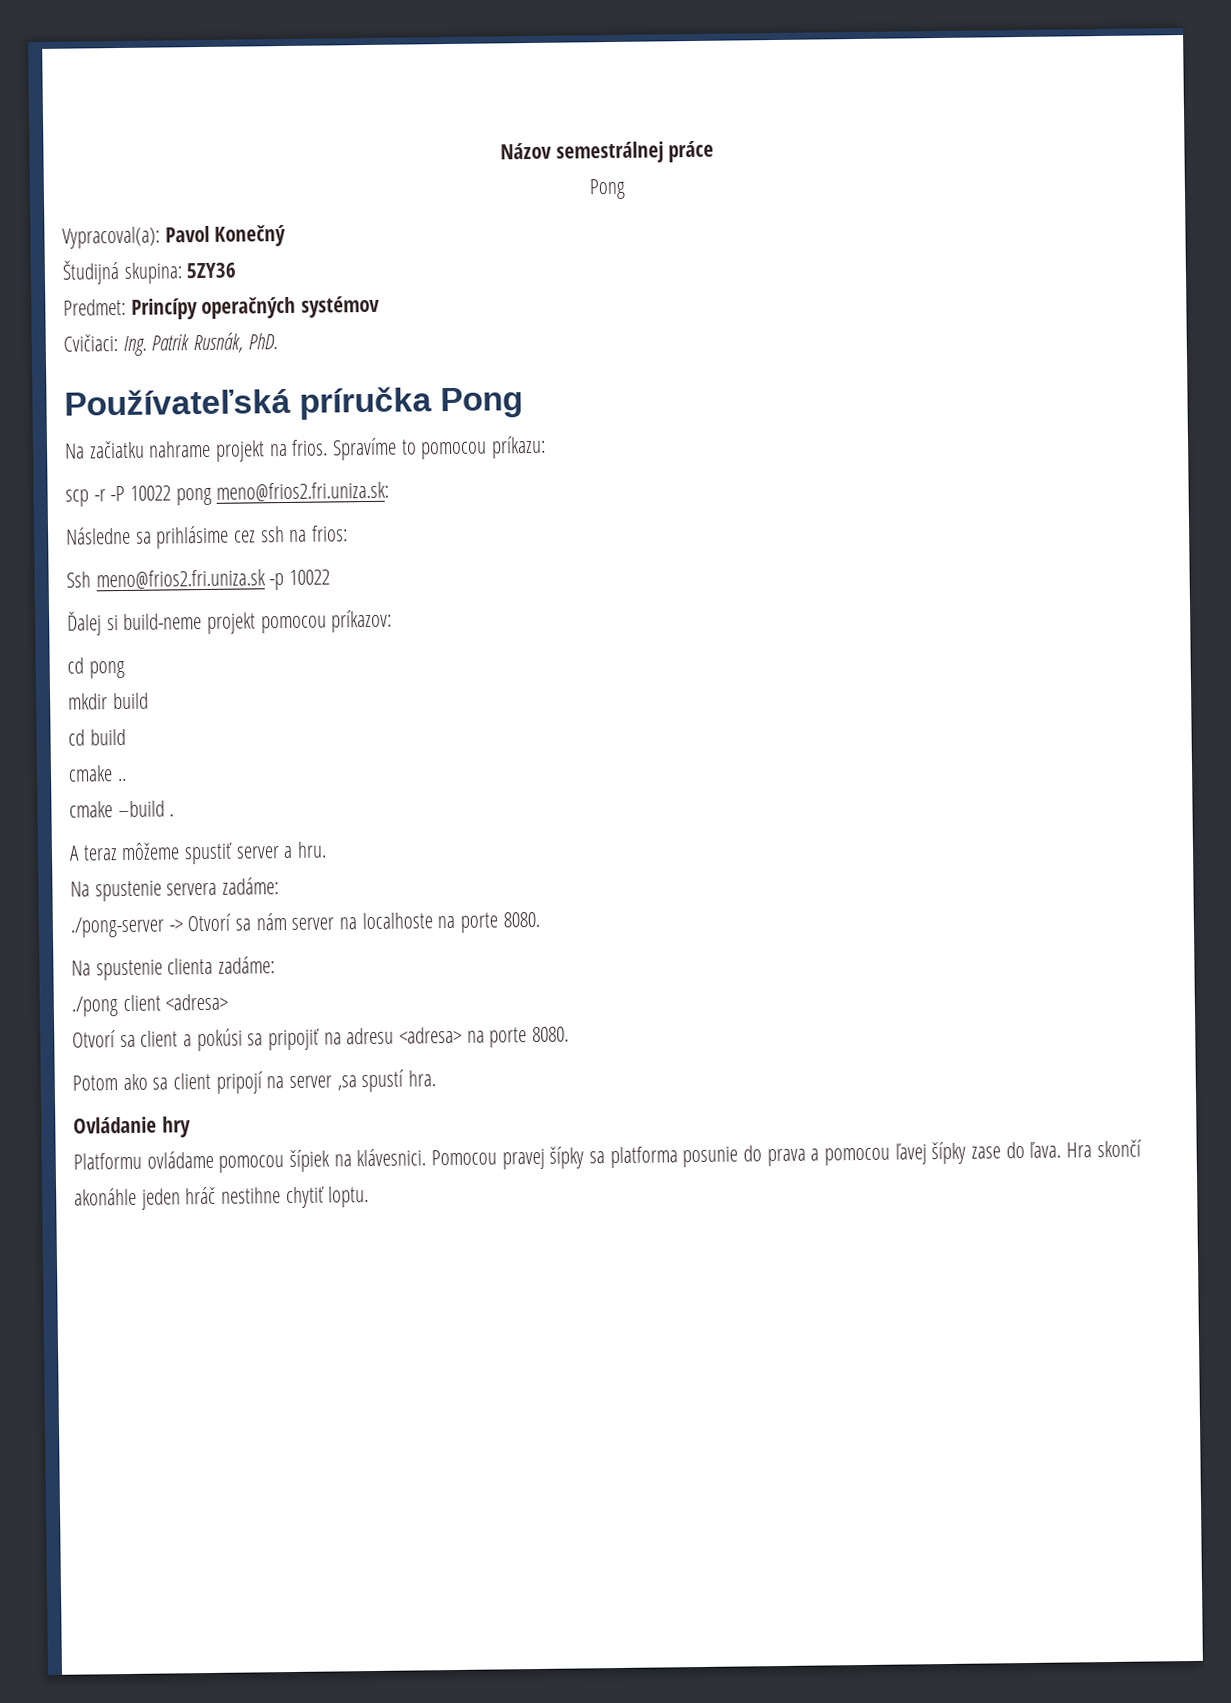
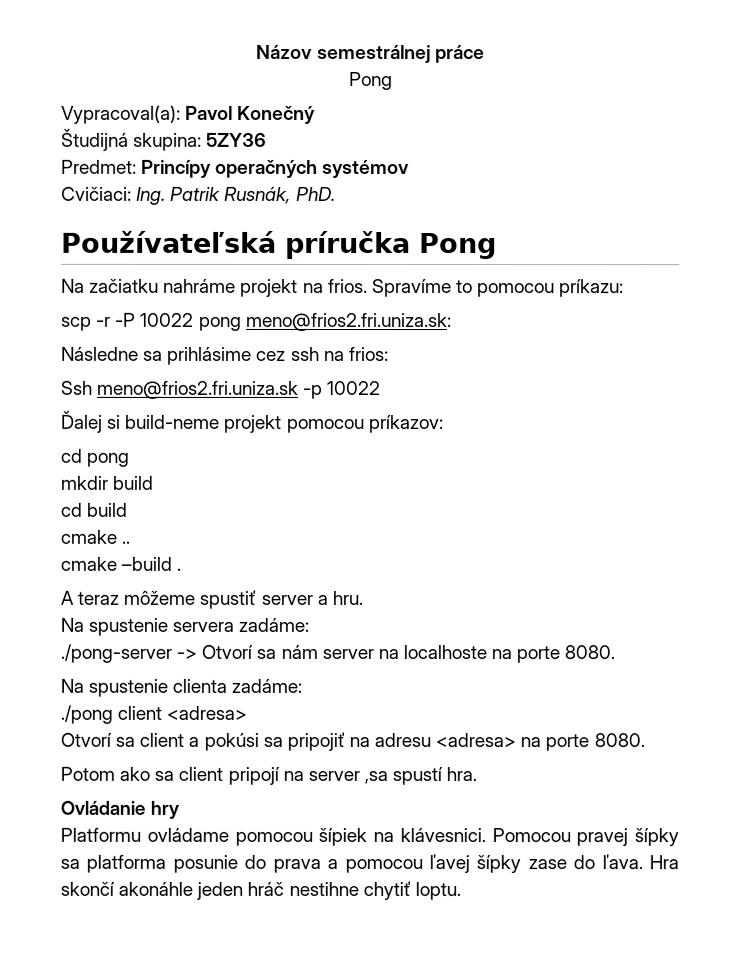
- Na začiatku nahrame projekt na frios.
+ Na začiatku nahráme projekt na frios.

